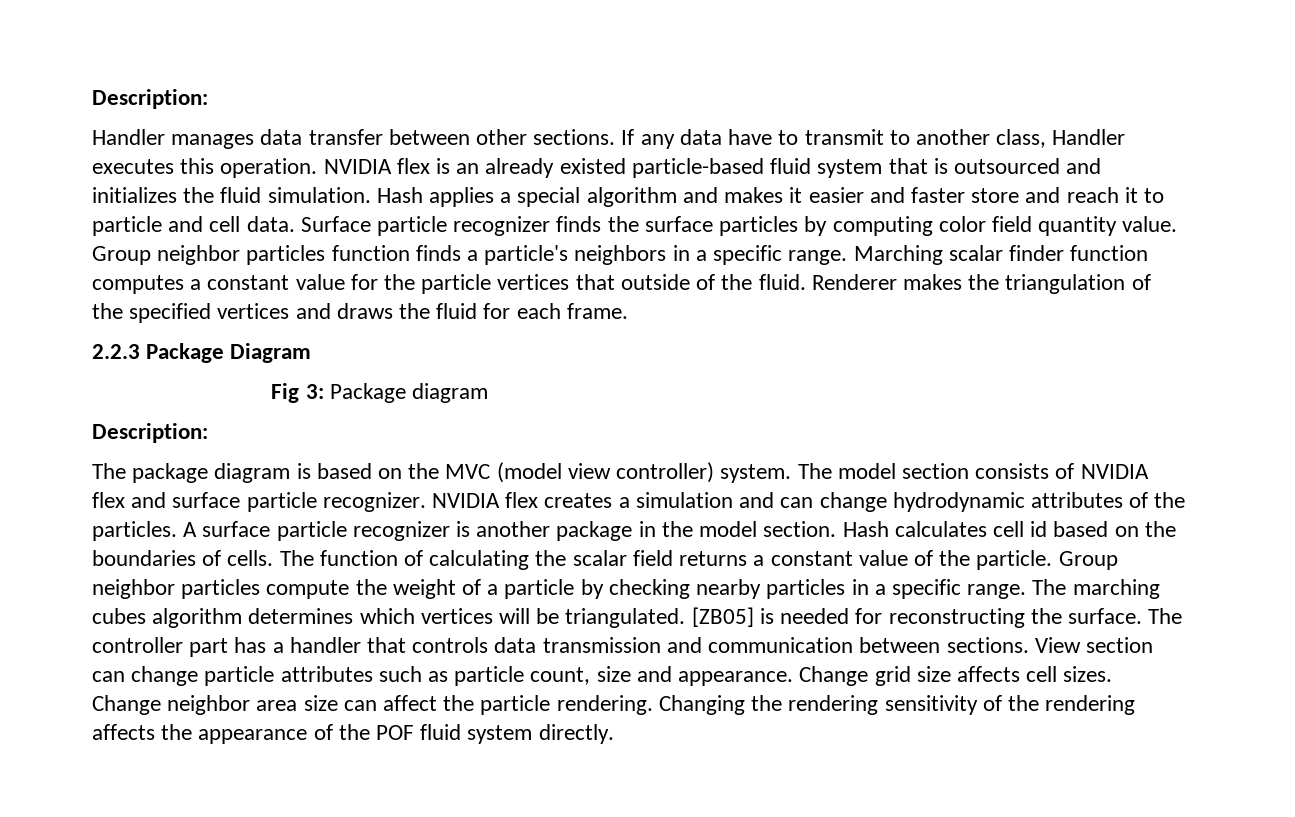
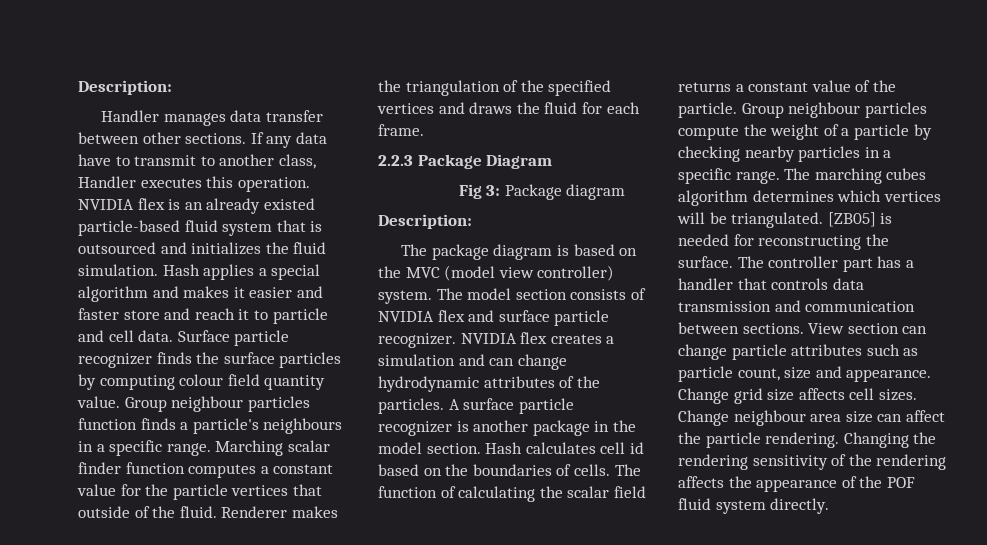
- Surface particle recognizer finds the surface particles by computing color field quantity value.
+ Surface particle recognizer finds the surface particles by computing colour field quantity value.
- Group neighbor particles function finds a particle's neighbors in a specific range.
+ Group neighbour particles function finds a particle's neighbours in a specific range.
- Group neighbor particles compute the weight of a particle by checking nearby particles in a specific range.
+ Group neighbour particles compute the weight of a particle by checking nearby particles in a specific range.
- Change neighbor area size can affect the particle rendering.
+ Change neighbour area size can affect the particle rendering.

